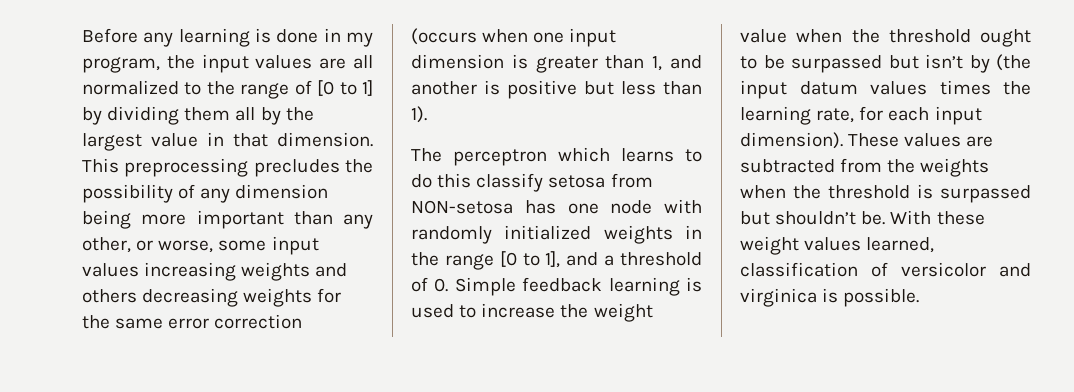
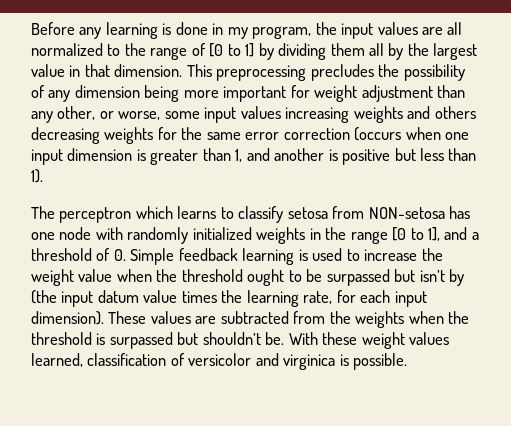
- This preprocessing precludes the possibility of any dimension being more important than any other, or worse, some input values increasing weights and others decreasing weights for the same error correction (occurs when one input dimension is greater than 1, and another is positive but less than 1).
+ This preprocessing precludes the possibility of any dimension being more important for weight adjustment than any other, or worse, some input values increasing weights and others decreasing weights for the same error correction (occurs when one input dimension is greater than 1, and another is positive but less than 1).
- The perceptron which learns to do this classify setosa from NON-setosa has one node with randomly initialized weights in the range [0 to 1], and a threshold of 0. Simple feedback learning is used to increase the weight value when the threshold ought to be surpassed but isn’t by (the input datum values times the learning rate, for each input dimension).
+ The perceptron which learns to classify setosa from NON-setosa has one node with randomly initialized weights in the range [0 to 1], and a threshold of 0. Simple feedback learning is used to increase the weight value when the threshold ought to be surpassed but isn’t by (the input datum value times the learning rate, for each input dimension).

